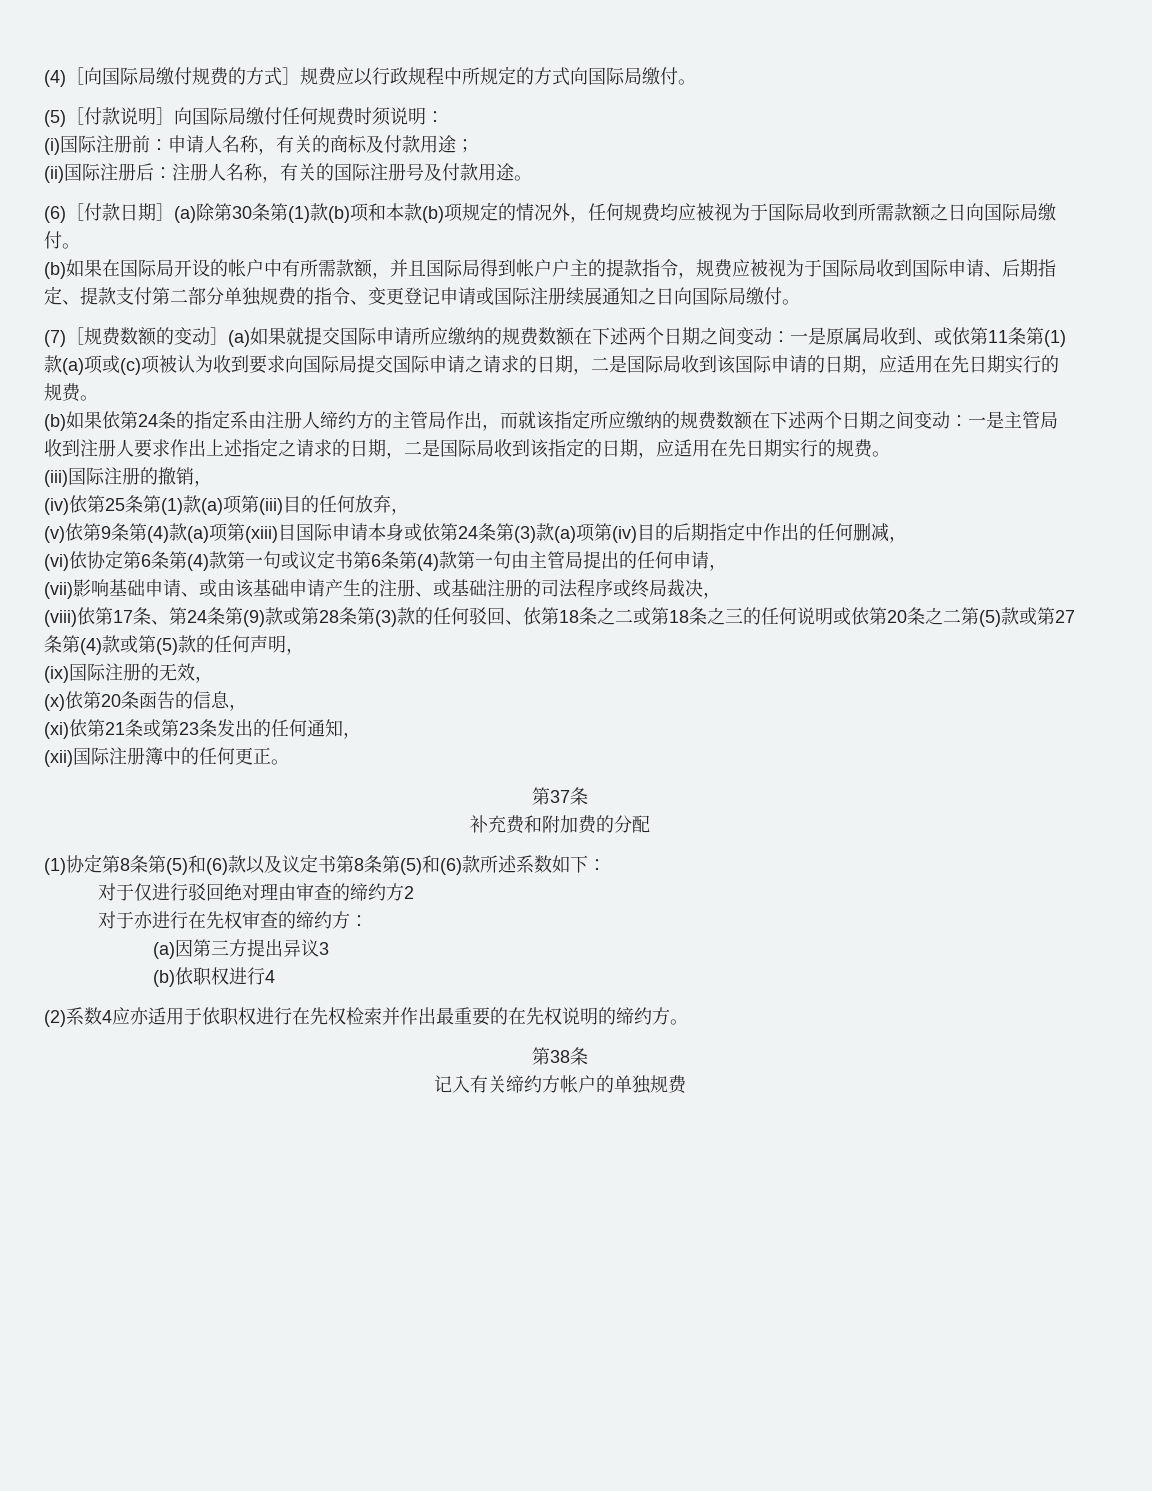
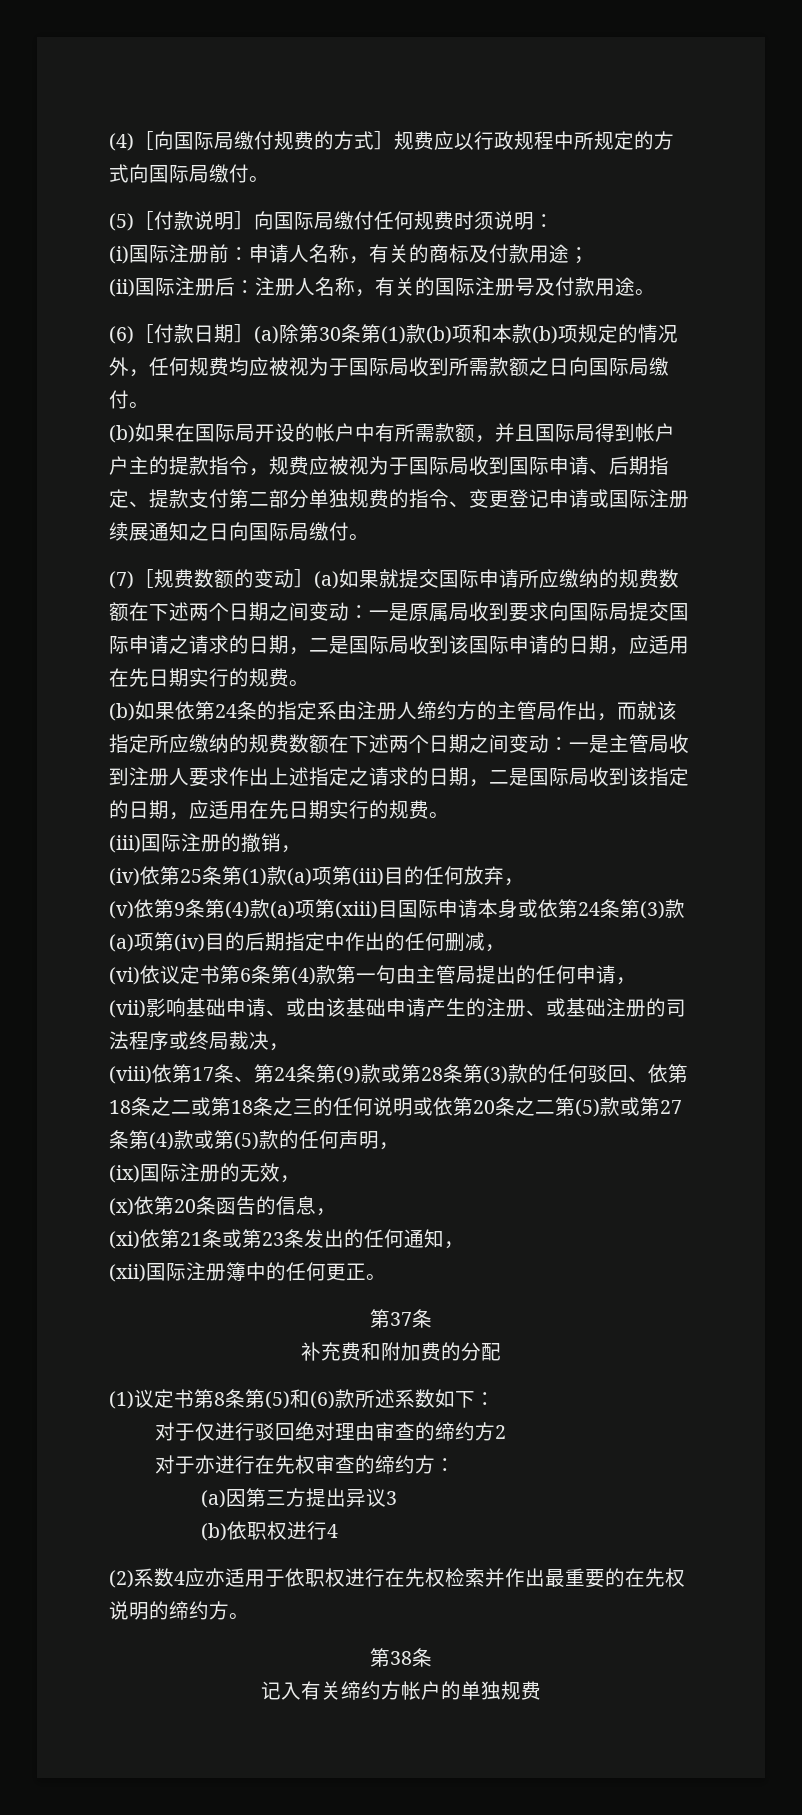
- (7)［规费数额的变动］(a)如果就提交国际申请所应缴纳的规费数额在下述两个日期之间变动：一是原属局收到、或依第11条第(1)款(a)项或(c)项被认为收到要求向国际局提交国际申请之请求的日期，二是国际局收到该国际申请的日期，应适用在先日期实行的规费。
+ (7)［规费数额的变动］(a)如果就提交国际申请所应缴纳的规费数额在下述两个日期之间变动：一是原属局收到要求向国际局提交国际申请之请求的日期，二是国际局收到该国际申请的日期，应适用在先日期实行的规费。
- (vi)依协定第6条第(4)款第一句或议定书第6条第(4)款第一句由主管局提出的任何申请，
+ (vi)依议定书第6条第(4)款第一句由主管局提出的任何申请，
- (1)协定第8条第(5)和(6)款以及议定书第8条第(5)和(6)款所述系数如下：
+ (1)议定书第8条第(5)和(6)款所述系数如下：

